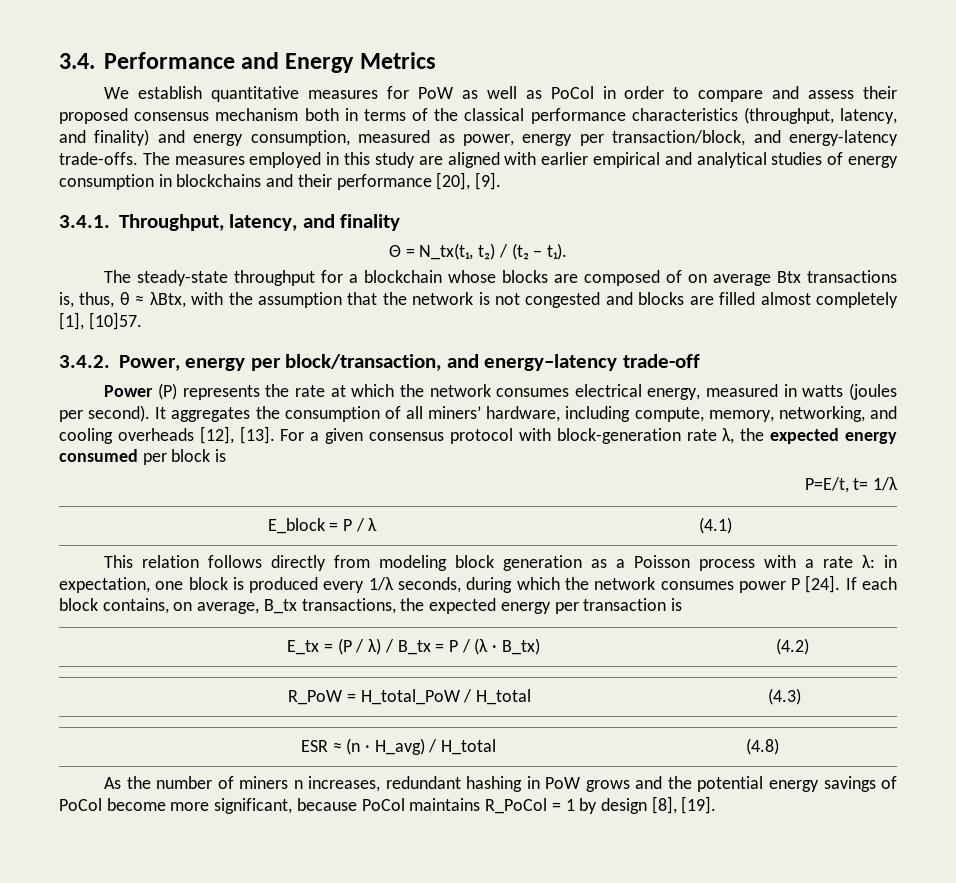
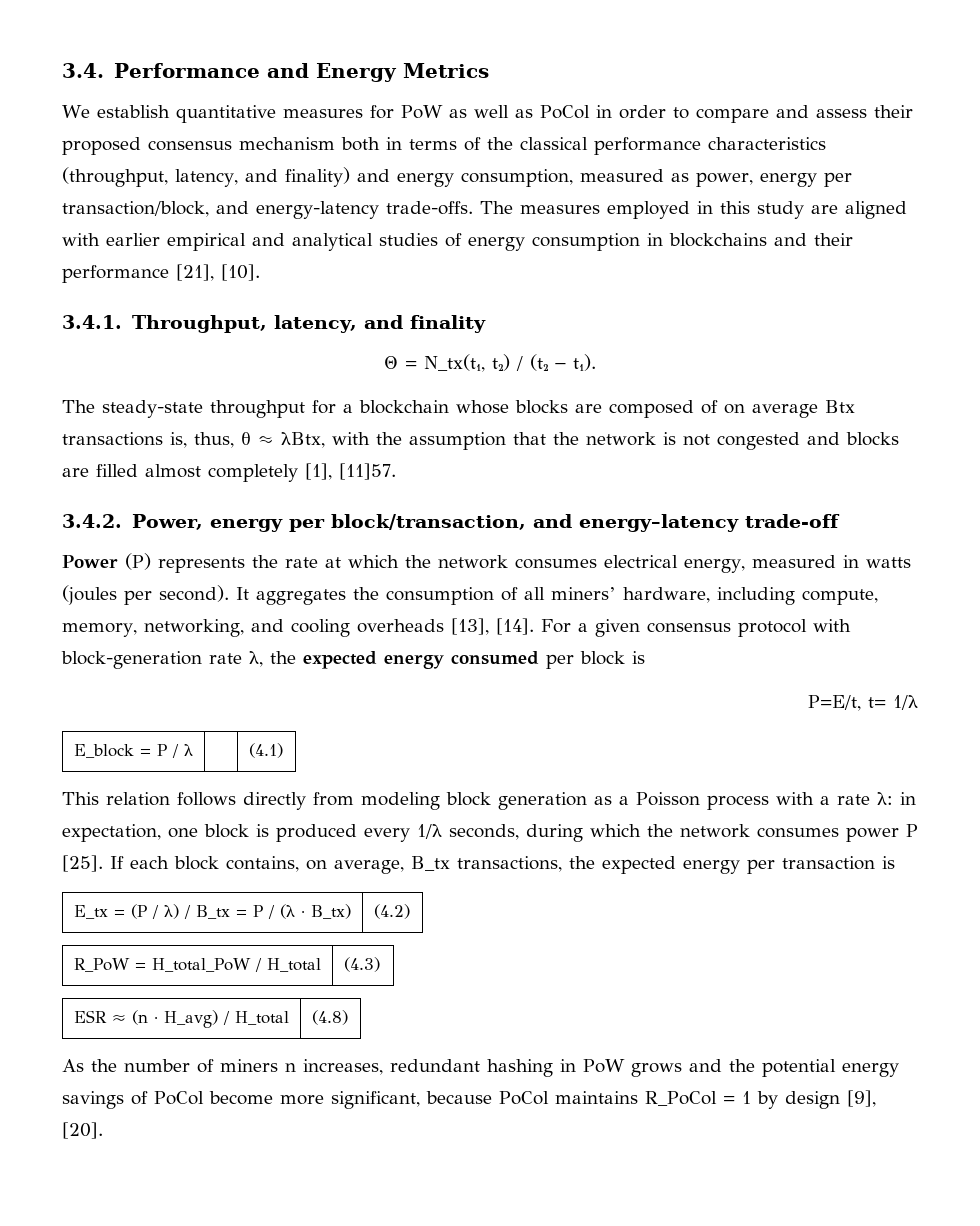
- The measures employed in this study are aligned with earlier empirical and analytical studies of energy consumption in blockchains and their performance [20], [9].
+ The measures employed in this study are aligned with earlier empirical and analytical studies of energy consumption in blockchains and their performance [21], [10].
- The steady-state throughput for a blockchain whose blocks are composed of on average Btx transactions is, thus, θ ≈ λBtx, with the assumption that the network is not congested and blocks are filled almost completely [1], [10]57.
+ The steady-state throughput for a blockchain whose blocks are composed of on average Btx transactions is, thus, θ ≈ λBtx, with the assumption that the network is not congested and blocks are filled almost completely [1], [11]57.
- It aggregates the consumption of all miners’ hardware, including compute, memory, networking, and cooling overheads [12], [13].
+ It aggregates the consumption of all miners’ hardware, including compute, memory, networking, and cooling overheads [13], [14].
- This relation follows directly from modeling block generation as a Poisson process with a rate λ: in expectation, one block is produced every 1/λ seconds, during which the network consumes power P [24].
+ This relation follows directly from modeling block generation as a Poisson process with a rate λ: in expectation, one block is produced every 1/λ seconds, during which the network consumes power P [25].
- As the number of miners n increases, redundant hashing in PoW grows and the potential energy savings of PoCol become more significant, because PoCol maintains R_PoCol = 1 by design [8], [19].
+ As the number of miners n increases, redundant hashing in PoW grows and the potential energy savings of PoCol become more significant, because PoCol maintains R_PoCol = 1 by design [9], [20].

